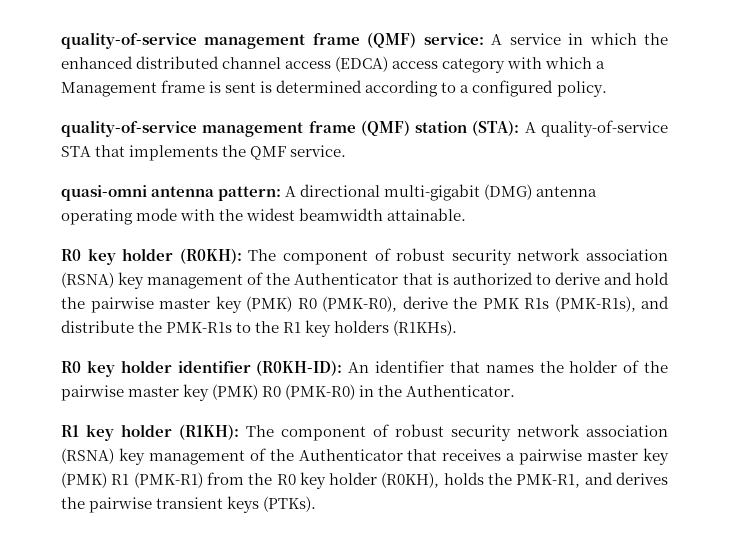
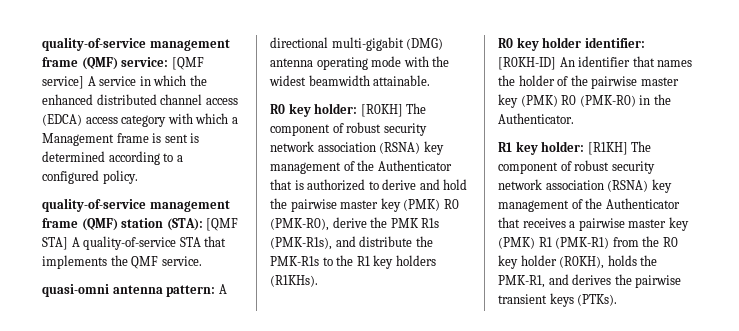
- quality-of-service management frame (QMF) service: A service in which the enhanced distributed channel access (EDCA) access category with which a Management frame is sent is determined according to a configured policy.
+ quality-of-service management frame (QMF) service: [QMF service] A service in which the enhanced distributed channel access (EDCA) access category with which a Management frame is sent is determined according to a configured policy.
- quality-of-service management frame (QMF) station (STA): A quality-of-service STA that implements the QMF service.
+ quality-of-service management frame (QMF) station (STA): [QMF STA] A quality-of-service STA that implements the QMF service.
- R0 key holder (R0KH): The component of robust security network association (RSNA) key management of the Authenticator that is authorized to derive and hold the pairwise master key (PMK) R0 (PMK-R0), derive the PMK R1s (PMK-R1s), and distribute the PMK-R1s to the R1 key holders (R1KHs).
+ R0 key holder: [R0KH] The component of robust security network association (RSNA) key management of the Authenticator that is authorized to derive and hold the pairwise master key (PMK) R0 (PMK-R0), derive the PMK R1s (PMK-R1s), and distribute the PMK-R1s to the R1 key holders (R1KHs).
- R0 key holder identifier (R0KH-ID): An identifier that names the holder of the pairwise master key (PMK) R0 (PMK-R0) in the Authenticator.
+ R0 key holder identifier: [R0KH-ID] An identifier that names the holder of the pairwise master key (PMK) R0 (PMK-R0) in the Authenticator.
- R1 key holder (R1KH): The component of robust security network association (RSNA) key management of the Authenticator that receives a pairwise master key (PMK) R1 (PMK-R1) from the R0 key holder (R0KH), holds the PMK-R1, and derives the pairwise transient keys (PTKs).
+ R1 key holder: [R1KH] The component of robust security network association (RSNA) key management of the Authenticator that receives a pairwise master key (PMK) R1 (PMK-R1) from the R0 key holder (R0KH), holds the PMK-R1, and derives the pairwise transient keys (PTKs).

